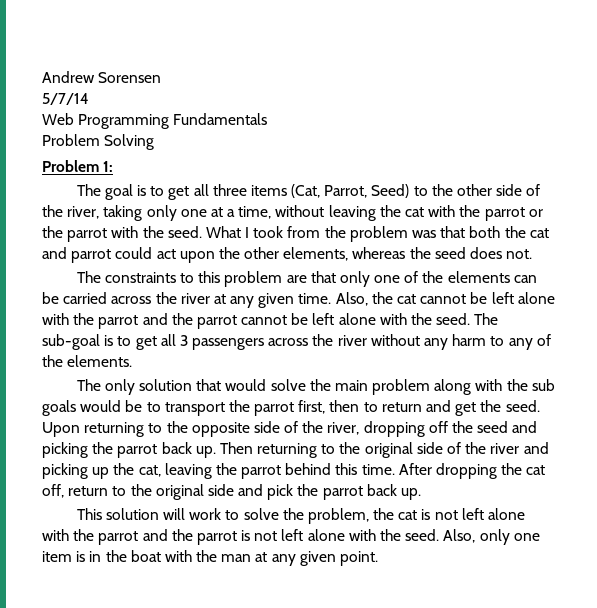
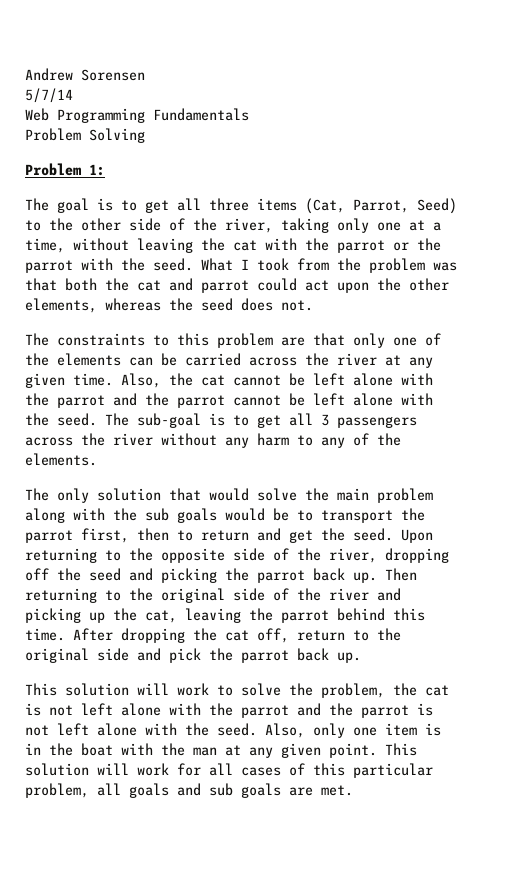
+ This solution will work for all cases of this particular problem, all goals and sub goals are met.

